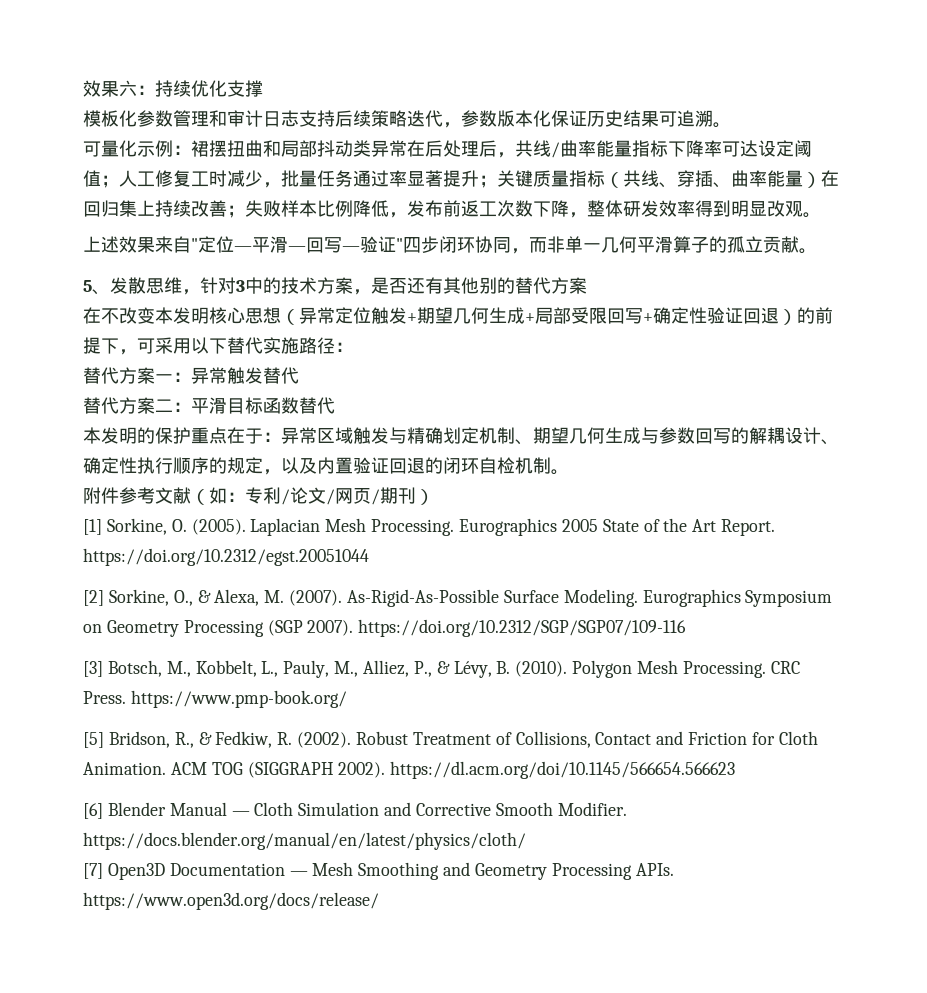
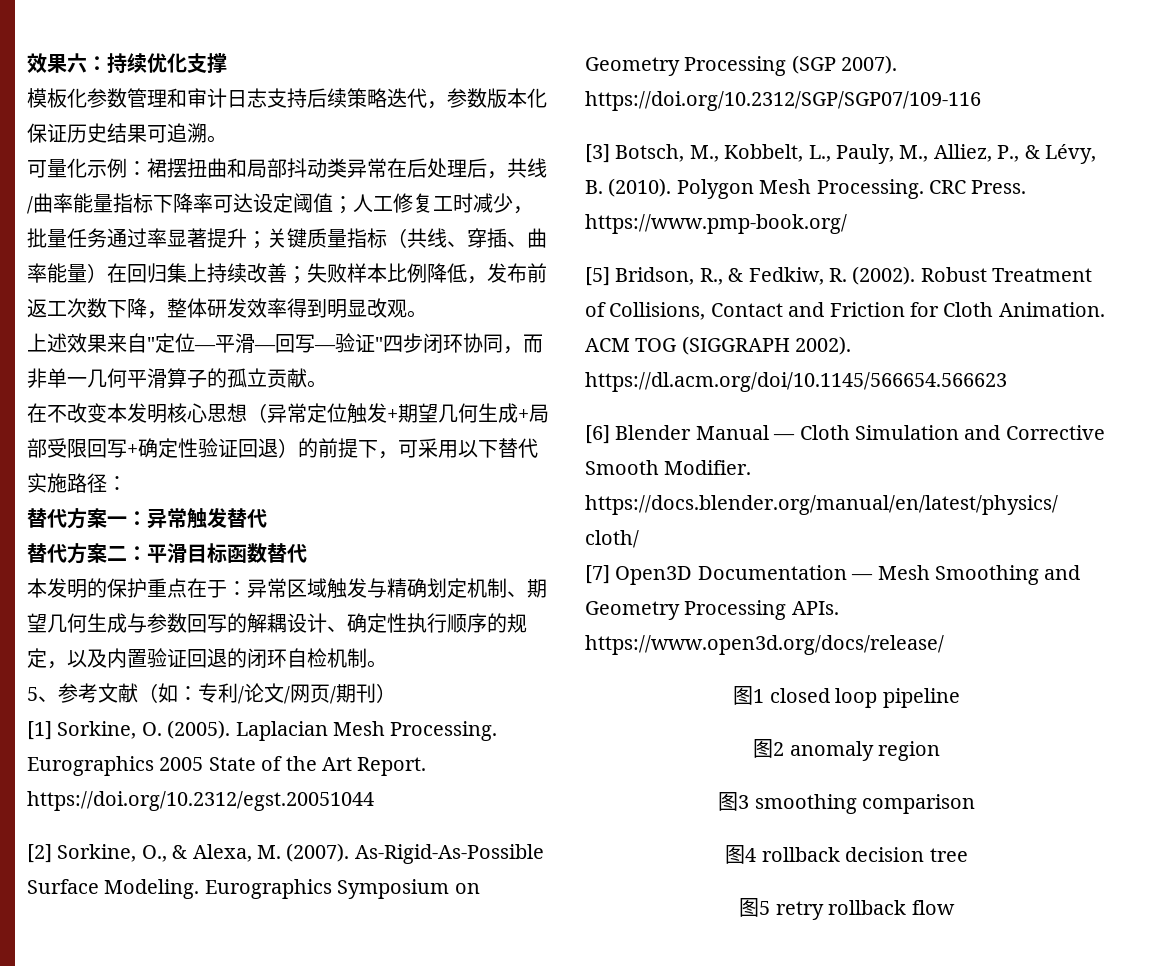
- 5、发散思维，针对3中的技术方案，是否还有其他别的替代方案
- 附件参考文献（如：专利/论文/网页/期刊）
+ 5、参考文献（如：专利/论文/网页/期刊）
+ 图1 closed loop pipeline
+ 图2 anomaly region
+ 图3 smoothing comparison
+ 图4 rollback decision tree
+ 图5 retry rollback flow

